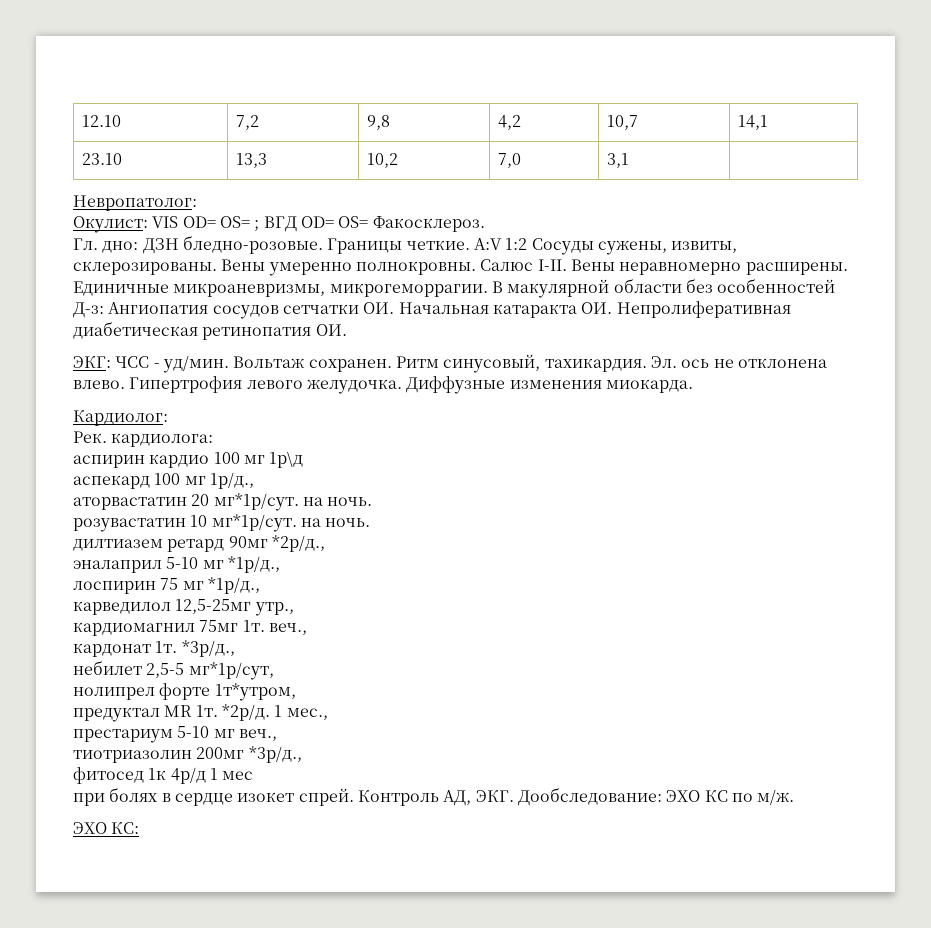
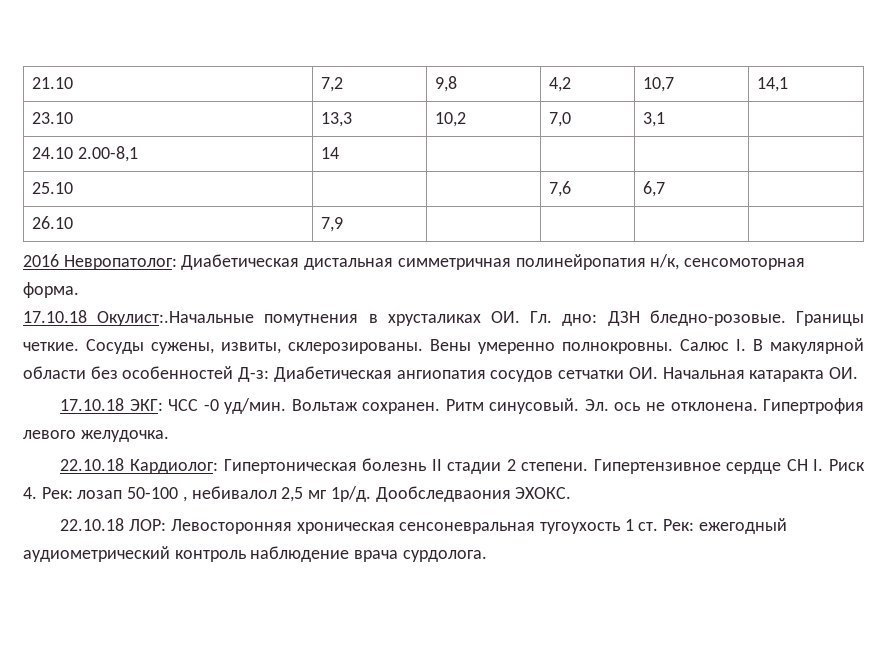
- 12.10 | 7,2 | 9,8 | 4,2 | 10,7 | 14,1
+ 21.10 | 7,2 | 9,8 | 4,2 | 10,7 | 14,1
- Невропатолог:
- Окулист: VIS OD= OS= ; ВГД OD= OS= Факосклероз.
- Гл. дно: ДЗН бледно-розовые.
+ 24.10 2.00-8,1 | 14 | | | |
+ 25.10 | | | 7,6 | 6,7 |
+ 26.10 | 7,9 | | | |
+ 2016 Невропатолог: Диабетическая дистальная симметричная полинейропатия н/к, сенсомоторная форма.
+ 17.10.18 Окулист:.Начальные помутнения в хрусталиках ОИ. Гл. дно: ДЗН бледно-розовые.
- А:V 1:2 Сосуды сужены, извиты, склерозированы.
+ Сосуды сужены, извиты, склерозированы.
- Салюс I-II. Вены неравномерно расширены. Единичные микроаневризмы, микрогеморрагии. В макулярной области без особенностей Д-з: Ангиопатия сосудов сетчатки ОИ. Начальная катаракта ОИ. Непролиферативная диабетическая ретинопатия ОИ.
- ЭКГ: ЧСС - уд/мин.
+ Салюс I. В макулярной области без особенностей Д-з: Диабетическая ангиопатия сосудов сетчатки ОИ. Начальная катаракта ОИ.
+ 17.10.18 ЭКГ: ЧСС -0 уд/мин.
- Ритм синусовый, тахикардия.
+ Ритм синусовый.
- Эл. ось не отклонена влево.
+ Эл. ось не отклонена.
- Гипертрофия левого желудочка. Диффузные изменения миокарда.
- Кардиолог:
- Рек. кардиолога:
- аспирин кардио 100 мг 1р\д
- аспекард 100 мг 1р/д.,
- аторвастатин 20 мг*1р/сут. на ночь.
- розувастатин 10 мг*1р/сут. на ночь.
- дилтиазем ретард 90мг *2р/д.,
- эналаприл 5-10 мг *1р/д.,
- лоспирин 75 мг *1р/д.,
- карведилол 12,5-25мг утр.,
- кардиомагнил 75мг 1т. веч.,
- кардонат 1т. *3р/д.,
- небилет 2,5-5 мг*1р/сут,
- нолипрел форте 1т*утром,
- предуктал МR 1т. *2р/д. 1 мес.,
- престариум 5-10 мг веч.,
- тиотриазолин 200мг *3р/д.,
- фитосед 1к 4р/д 1 мес
- при болях в сердце изокет спрей. Контроль АД, ЭКГ. Дообследование: ЭХО КС по м/ж.
- ЭХО КС:
+ Гипертрофия левого желудочка.
+ 22.10.18 Кардиолог: Гипертоническая болезнь II стадии 2 степени. Гипертензивное сердце СН I. Риск 4. Рек: лозап 50-100 , небивалол 2,5 мг 1р/д. Дообследваония ЭХОКС.
+ 22.10.18 ЛОР: Левосторонняя хроническая сенсоневральная тугоухость 1 ст. Рек: ежегодный аудиометрический контроль наблюдение врача сурдолога.

